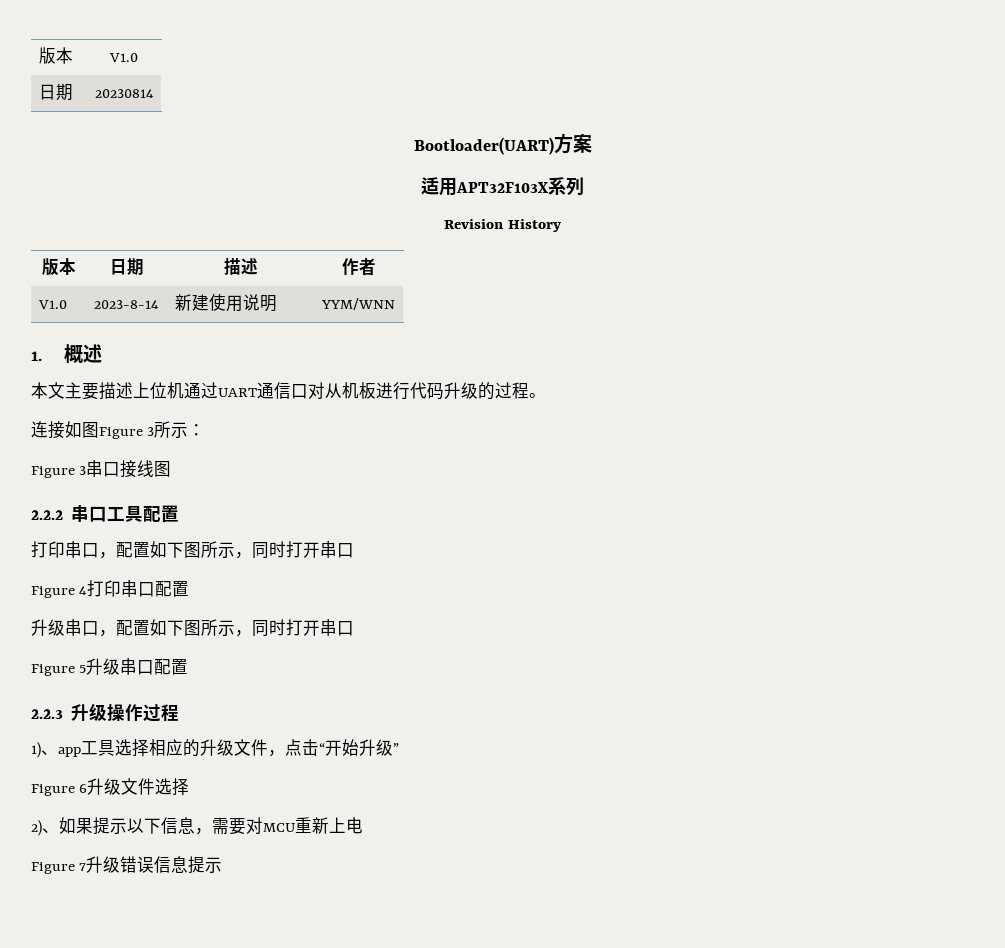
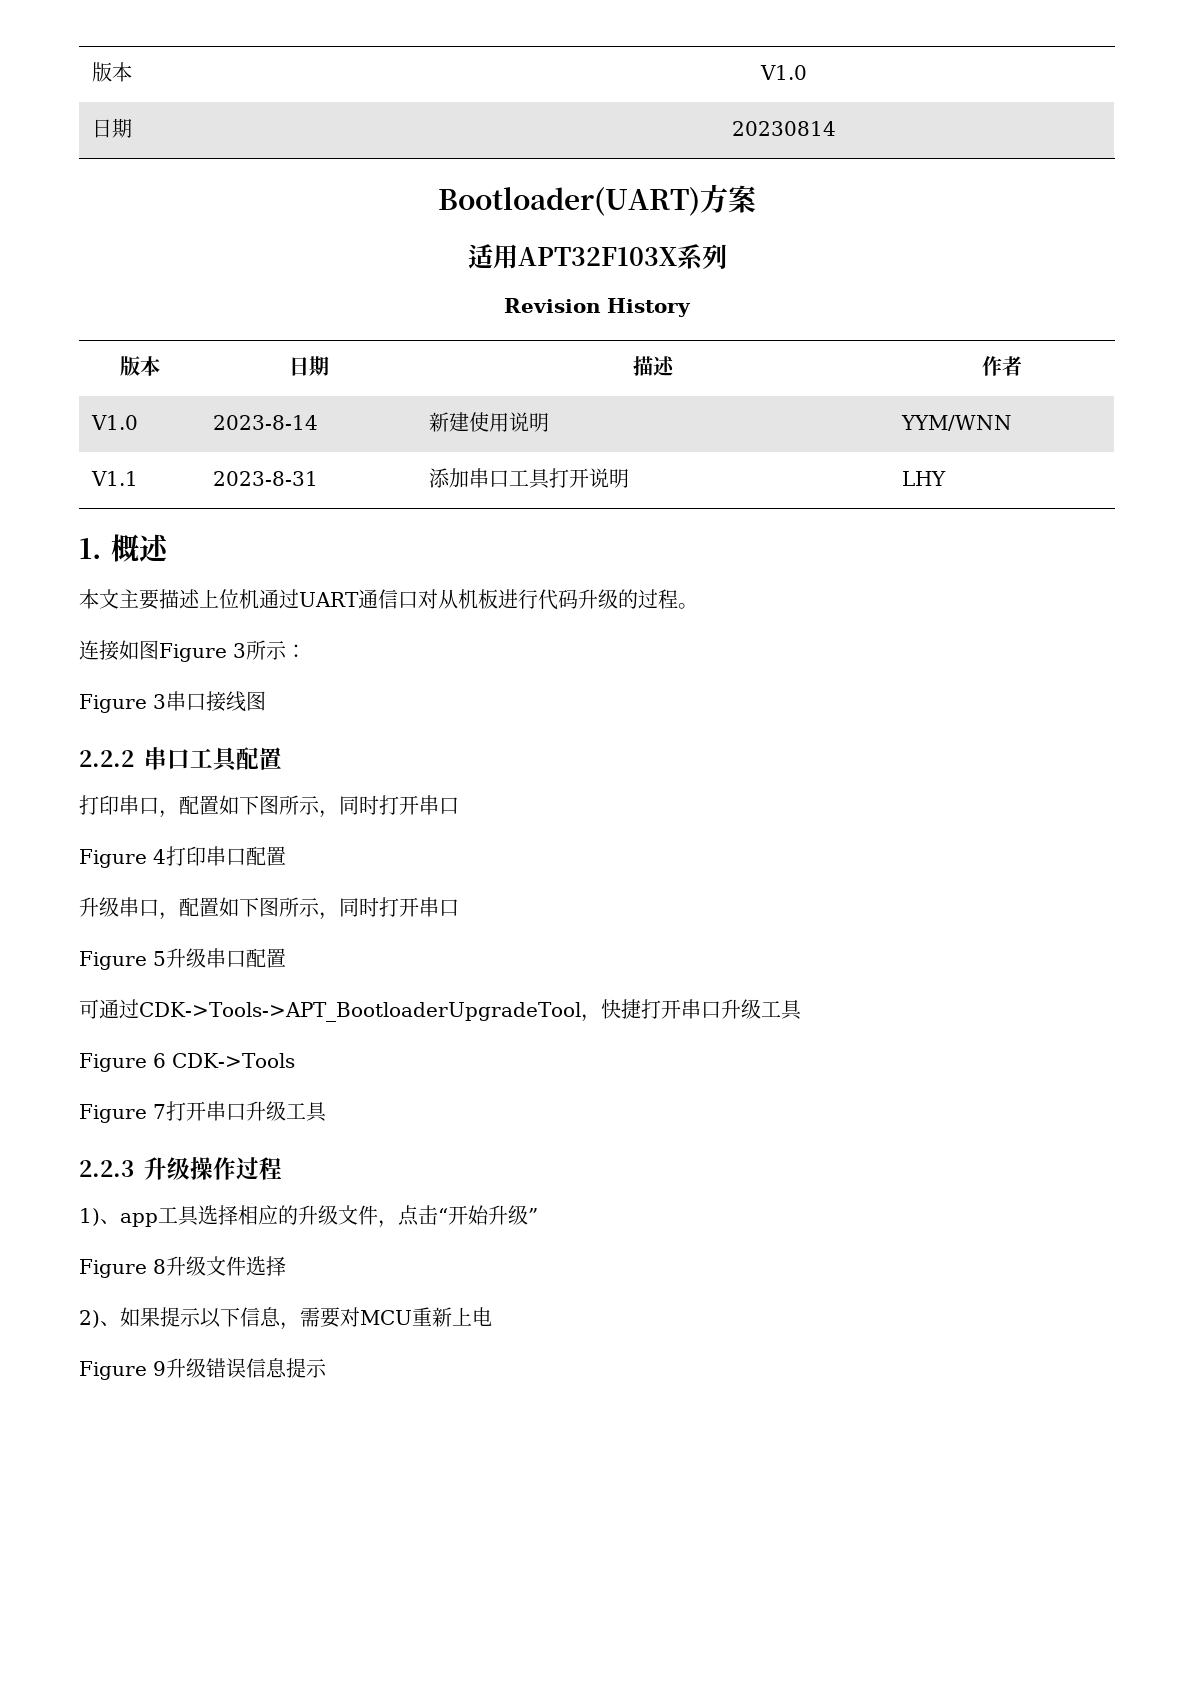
+ V1.1 | 2023-8-31 | 添加串口工具打开说明 | LHY
+ 可通过CDK->Tools->APT_BootloaderUpgradeTool，快捷打开串口升级工具
+ Figure 6 CDK->Tools
+ Figure 7打开串口升级工具
- Figure 6升级文件选择
+ Figure 8升级文件选择
- Figure 7升级错误信息提示
+ Figure 9升级错误信息提示

